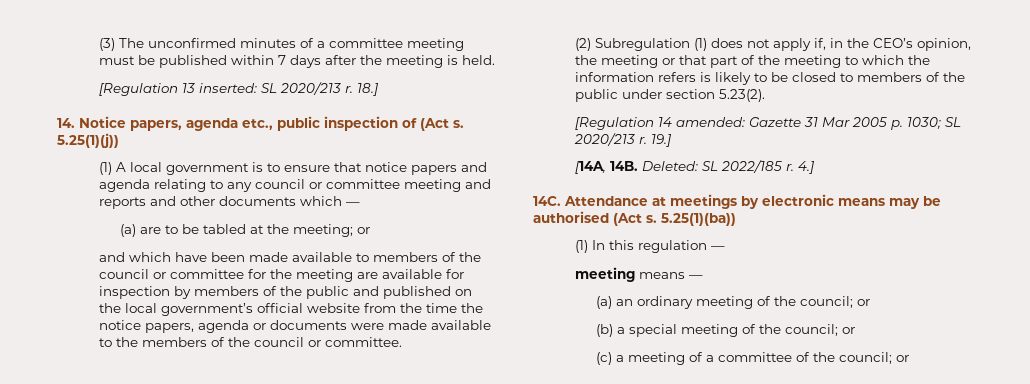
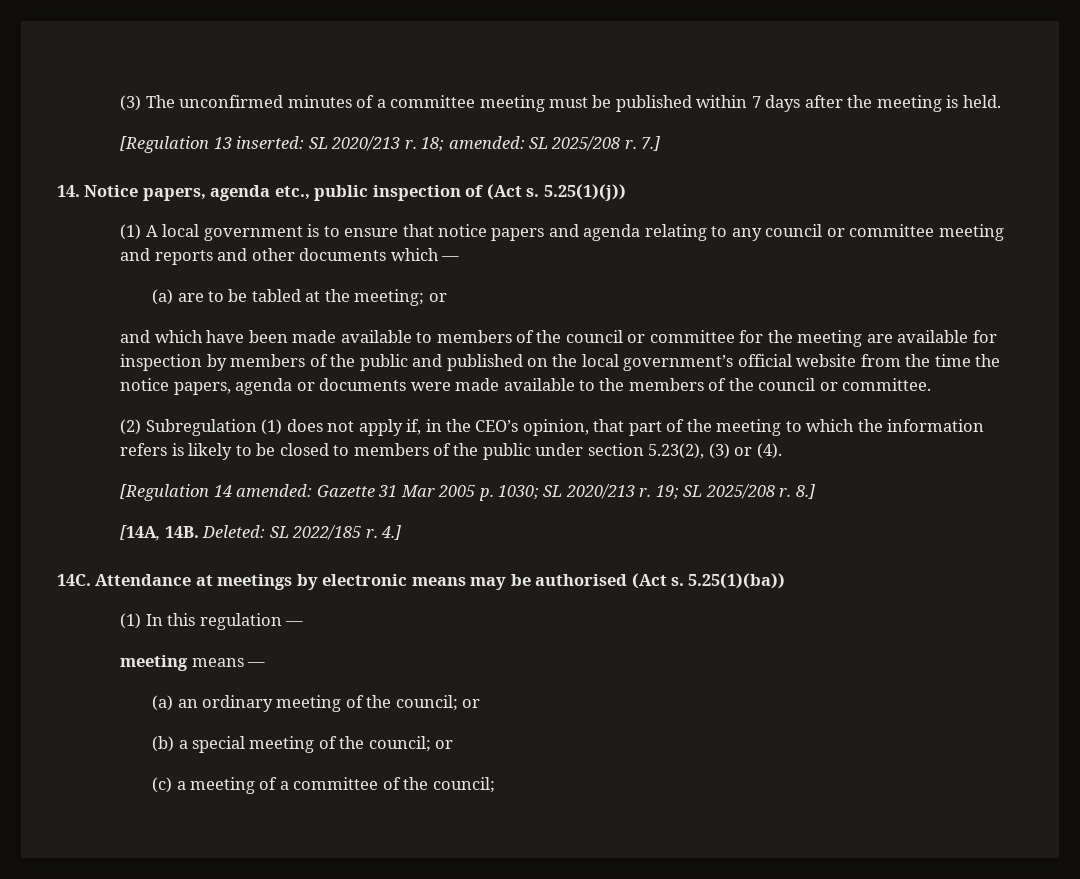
- 18.]
+ 18; amended: SL 2025/208 r. 7.]
- (2) Subregulation (1) does not apply if, in the CEO’s opinion, the meeting or that part of the meeting to which the information refers is likely to be closed to members of the public under section 5.23(2).
+ (2) Subregulation (1) does not apply if, in the CEO’s opinion, that part of the meeting to which the information refers is likely to be closed to members of the public under section 5.23(2), (3) or (4).
- 19.]
+ 19; SL 2025/208 r. 8.]
- (c) a meeting of a committee of the council; or
+ (c) a meeting of a committee of the council;

